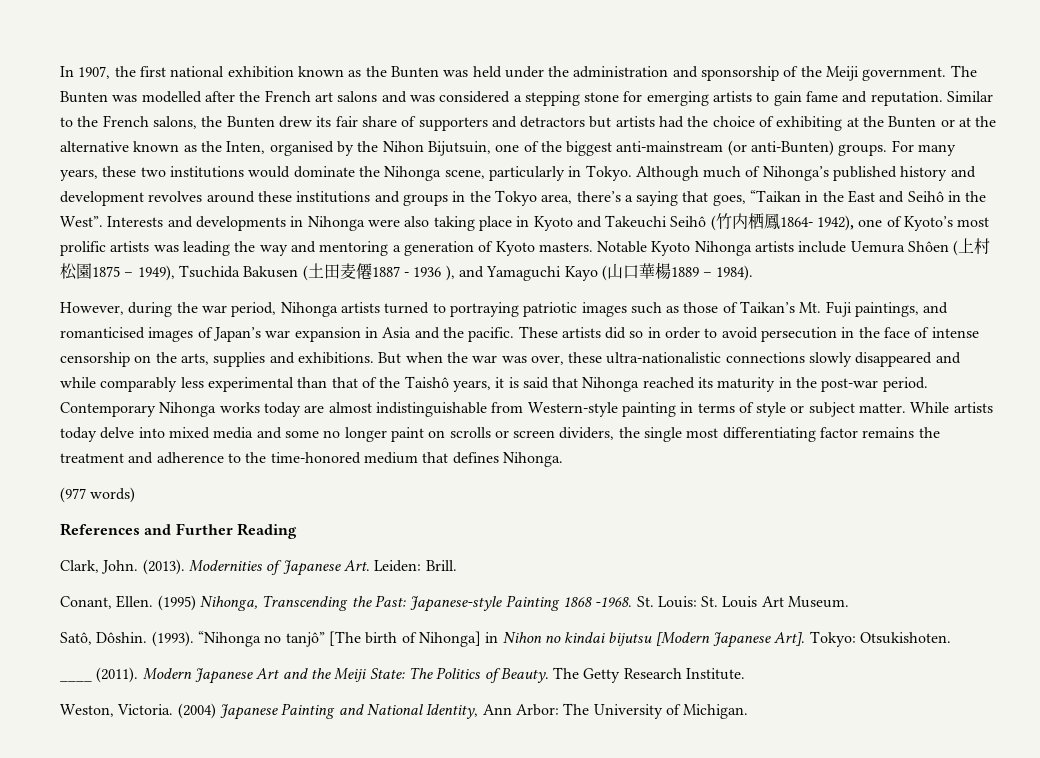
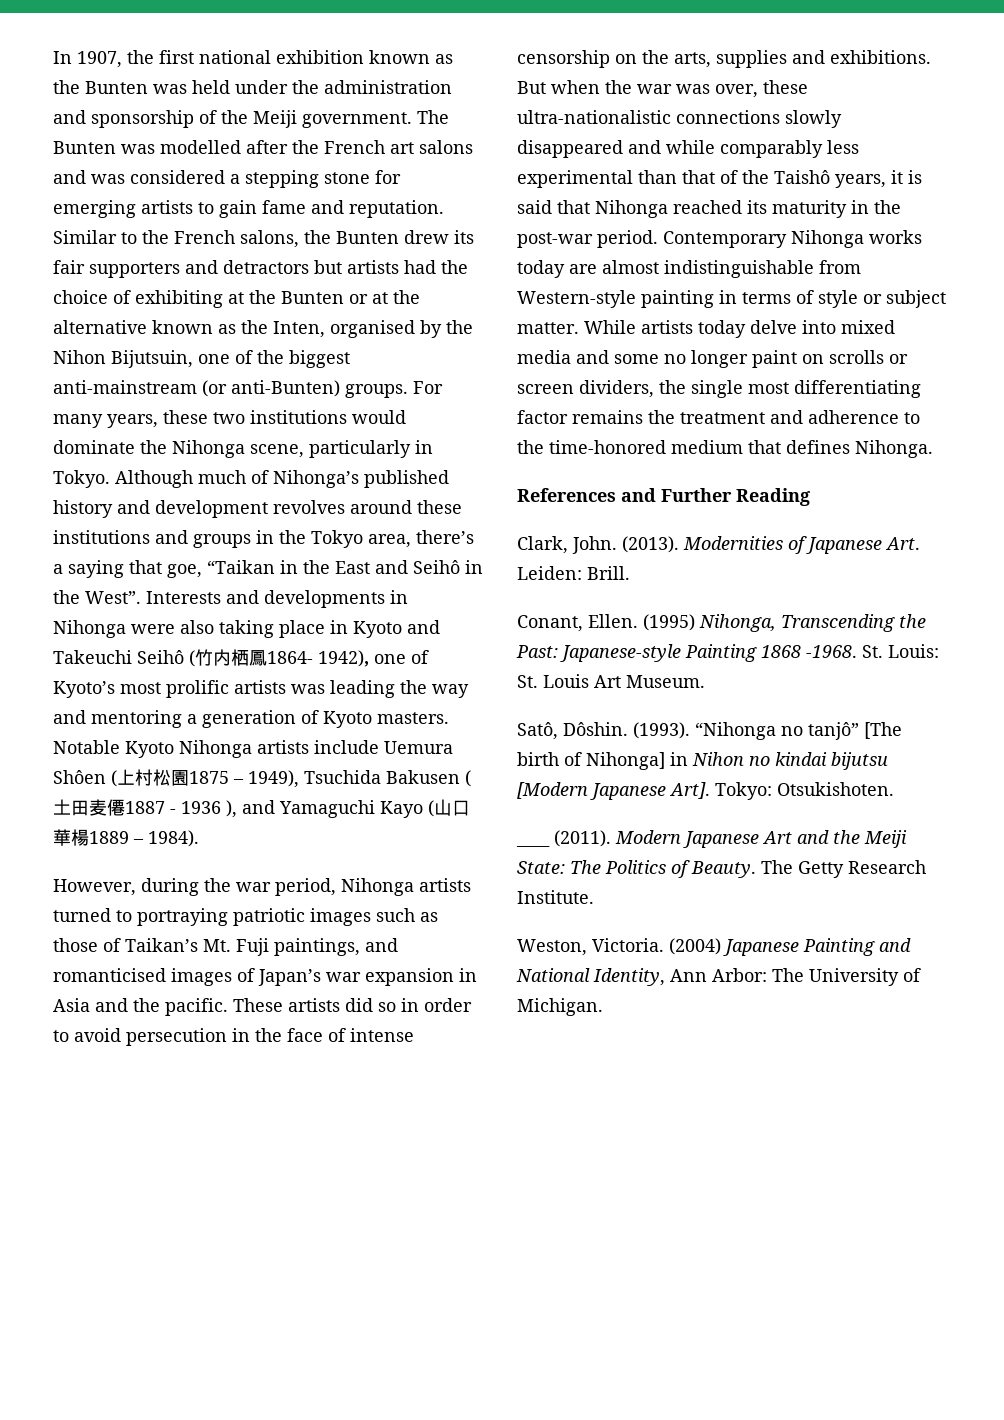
- Similar to the French salons, the Bunten drew its fair share of supporters and detractors but artists had the choice of exhibiting at the Bunten or at the alternative known as the Inten, organised by the Nihon Bijutsuin, one of the biggest anti-mainstream (or anti-Bunten) groups.
+ Similar to the French salons, the Bunten drew its fair supporters and detractors but artists had the choice of exhibiting at the Bunten or at the alternative known as the Inten, organised by the Nihon Bijutsuin, one of the biggest anti-mainstream (or anti-Bunten) groups.
- Although much of Nihonga’s published history and development revolves around these institutions and groups in the Tokyo area, there’s a saying that goes, “Taikan in the East and Seihô in the West”.
+ Although much of Nihonga’s published history and development revolves around these institutions and groups in the Tokyo area, there’s a saying that goe, “Taikan in the East and Seihô in the West”.
- (977 words)

